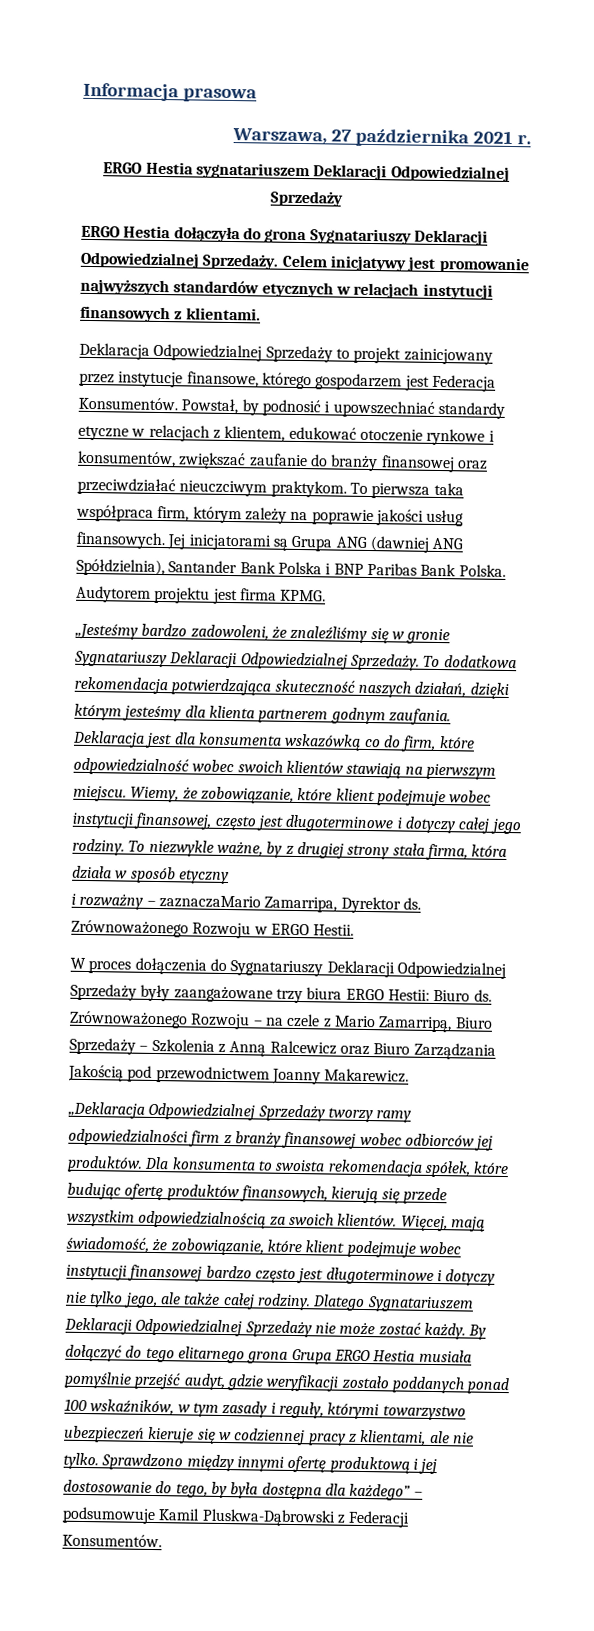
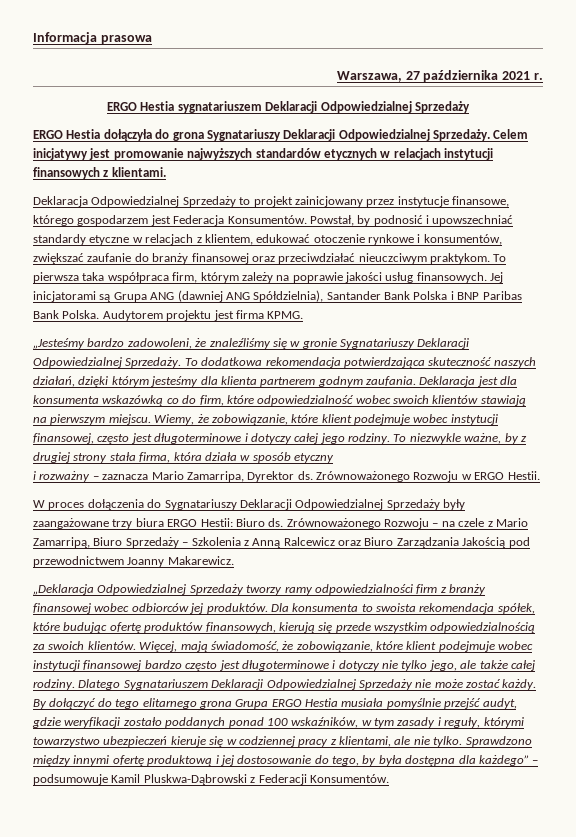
- i rozważny – zaznaczaMario Zamarripa, Dyrektor ds.
+ i rozważny – zaznacza Mario Zamarripa, Dyrektor ds.

